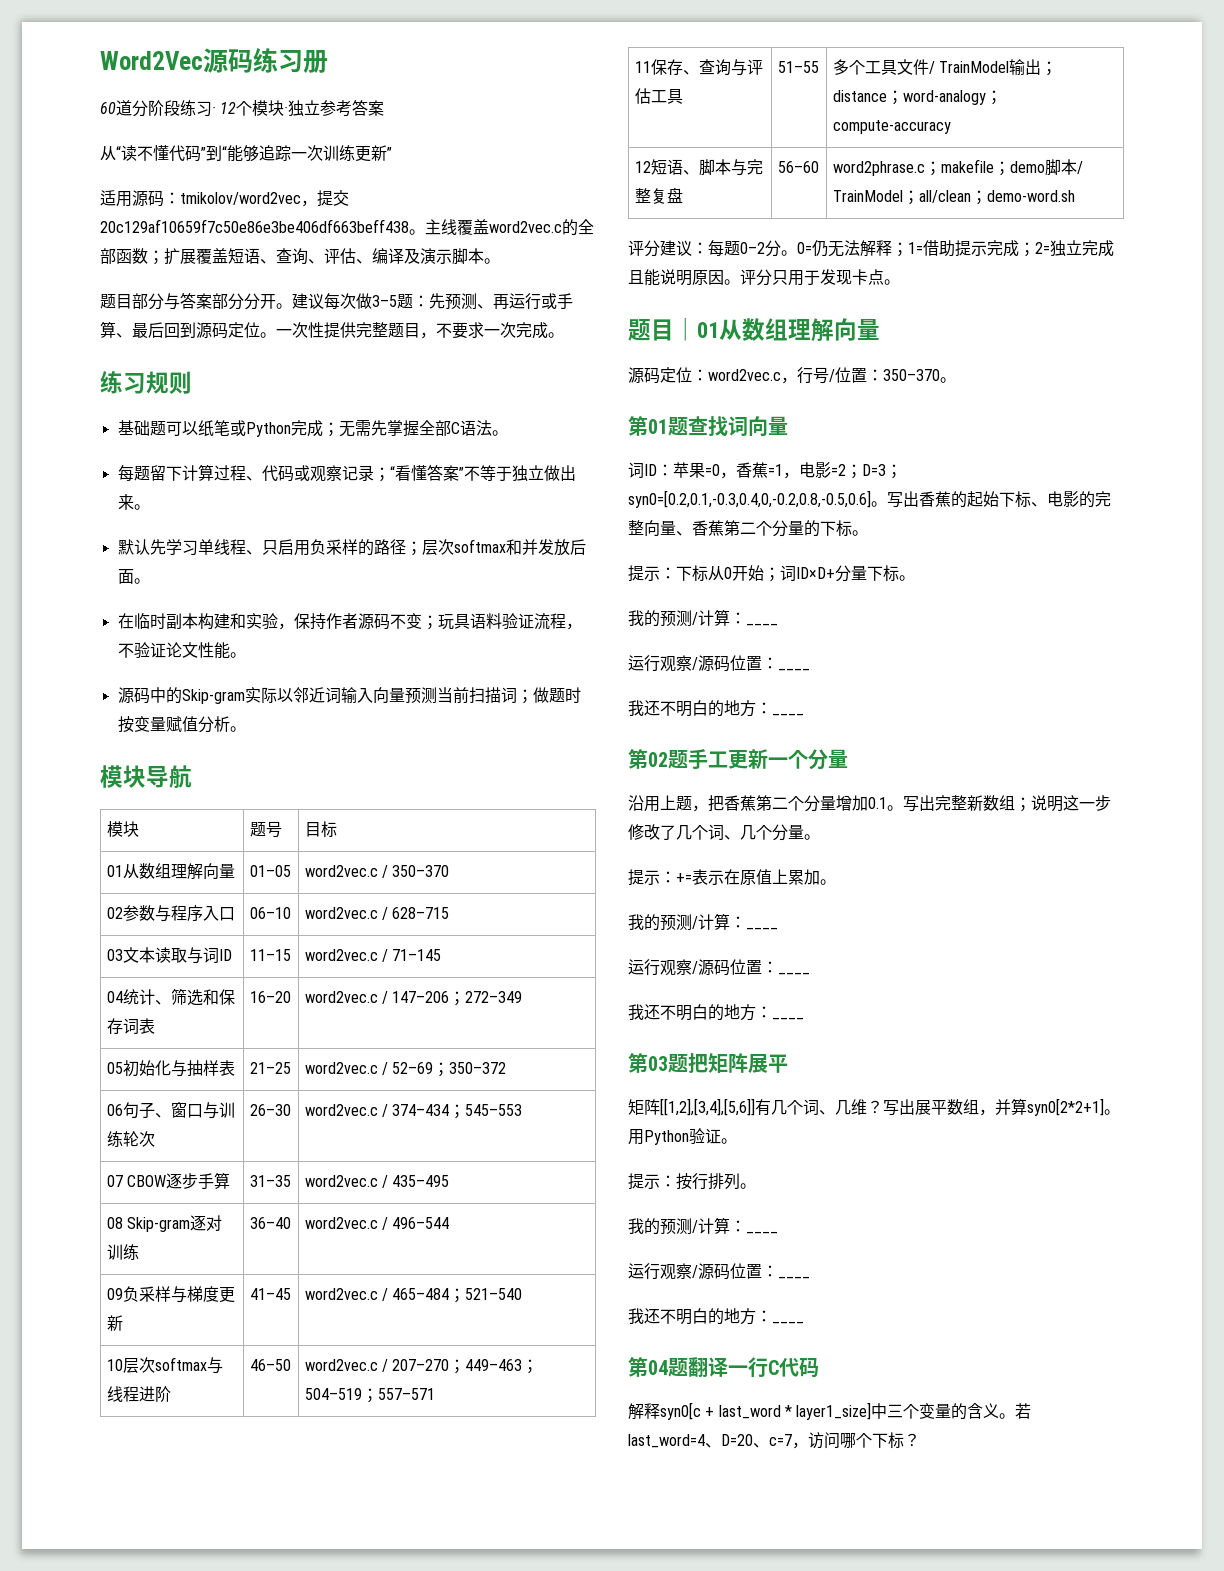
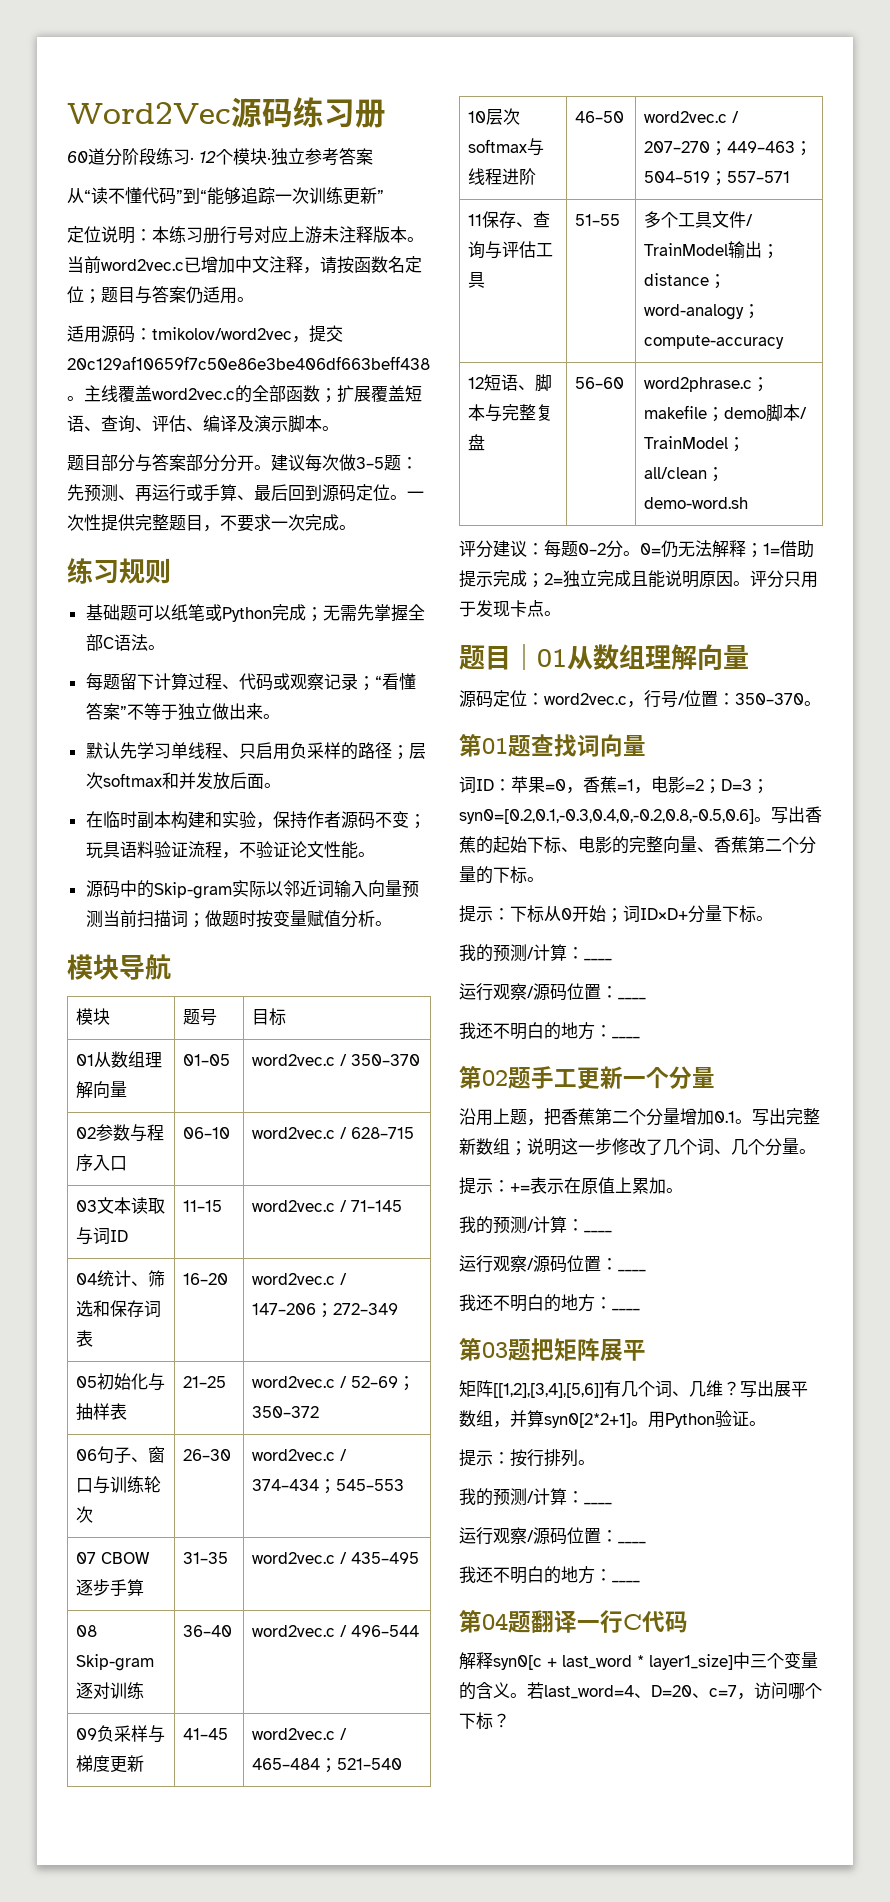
+ 定位说明：本练习册行号对应上游未注释版本。当前word2vec.c已增加中文注释，请按函数名定位；题目与答案仍适用。

